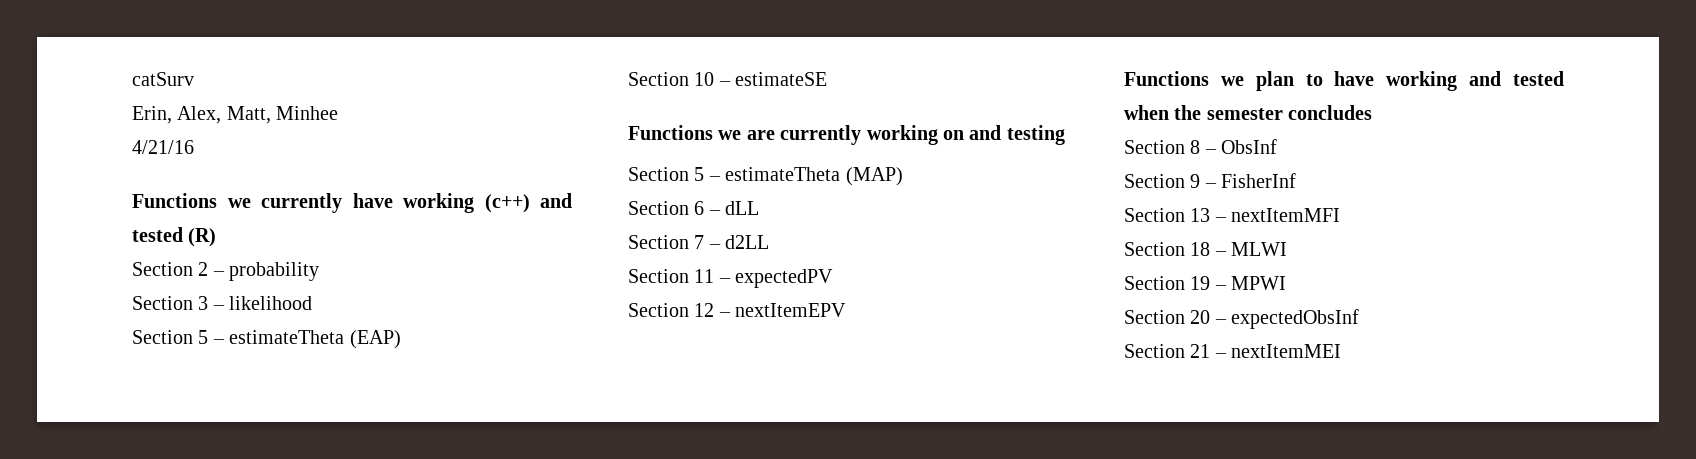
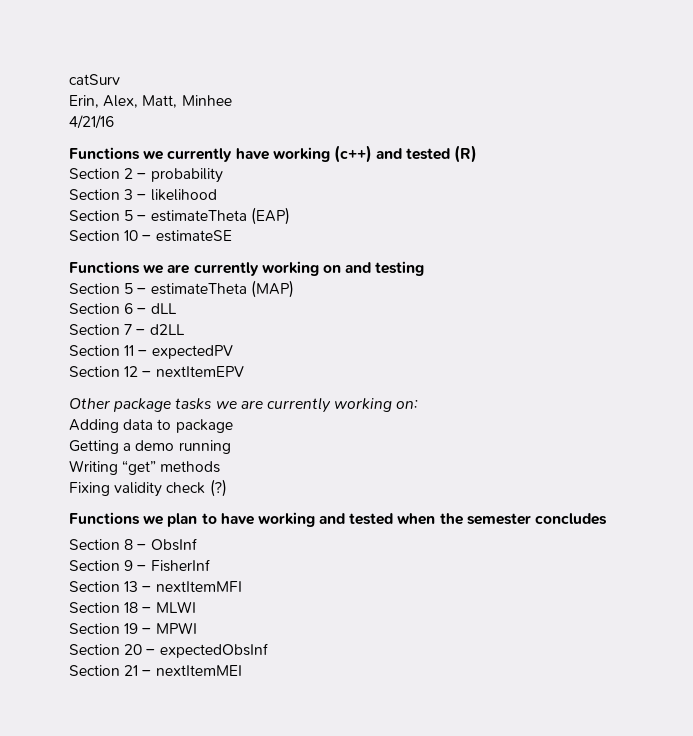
+ Other package tasks we are currently working on:
+ Adding data to package
+ Getting a demo running
+ Writing “get” methods
+ Fixing validity check (?)

